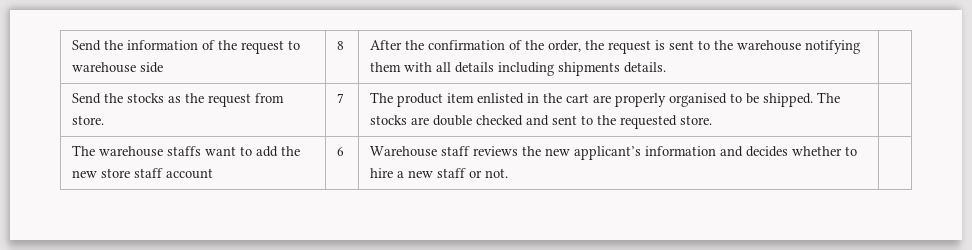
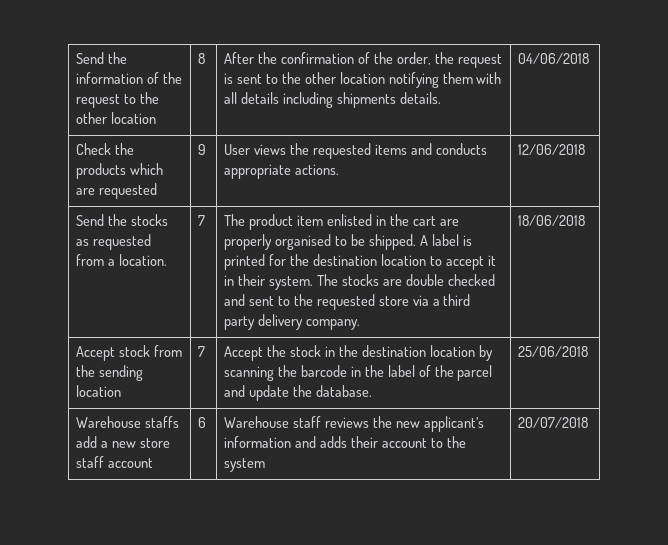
- Send the information of the request to warehouse side | 8 | After the confirmation of the order, the request is sent to the warehouse notifying them with all details including shipments details. |
+ Send the information of the request to the other location | 8 | After the confirmation of the order, the request is sent to the other location notifying them with all details including shipments details. | 04/06/2018
+ Check the products which are requested | 9 | User views the requested items and conducts appropriate actions. | 12/06/2018
- Send the stocks as the request from store.
+ Send the stocks as requested from a location.
+ A label is printed for the destination location to accept it in their system.
- The stocks are double checked and sent to the requested store. |
- The warehouse staffs want to add the new store staff account | 6 | Warehouse staff reviews the new applicant’s information and decides whether to hire a new staff or not. |
+ The stocks are double checked and sent to the requested store via a third party delivery company. | 18/06/2018
+ Accept stock from the sending location | 7 | Accept the stock in the destination location by scanning the barcode in the label of the parcel and update the database. | 25/06/2018
+ Warehouse staffs add a new store staff account | 6 | Warehouse staff reviews the new applicant’s information and adds their account to the system | 20/07/2018

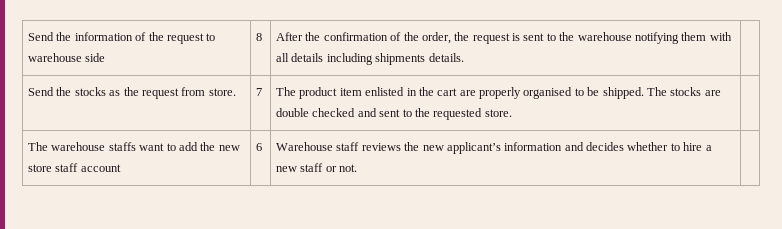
- Send the information of the request to the other location | 8 | After the confirmation of the order, the request is sent to the other location notifying them with all details including shipments details. | 04/06/2018
- Check the products which are requested | 9 | User views the requested items and conducts appropriate actions. | 12/06/2018
+ Send the information of the request to warehouse side | 8 | After the confirmation of the order, the request is sent to the warehouse notifying them with all details including shipments details. |
- Send the stocks as requested from a location.
+ Send the stocks as the request from store.
- A label is printed for the destination location to accept it in their system.
- The stocks are double checked and sent to the requested store via a third party delivery company. | 18/06/2018
- Accept stock from the sending location | 7 | Accept the stock in the destination location by scanning the barcode in the label of the parcel and update the database. | 25/06/2018
- Warehouse staffs add a new store staff account | 6 | Warehouse staff reviews the new applicant’s information and adds their account to the system | 20/07/2018
+ The stocks are double checked and sent to the requested store. |
+ The warehouse staffs want to add the new store staff account | 6 | Warehouse staff reviews the new applicant’s information and decides whether to hire a new staff or not. |

